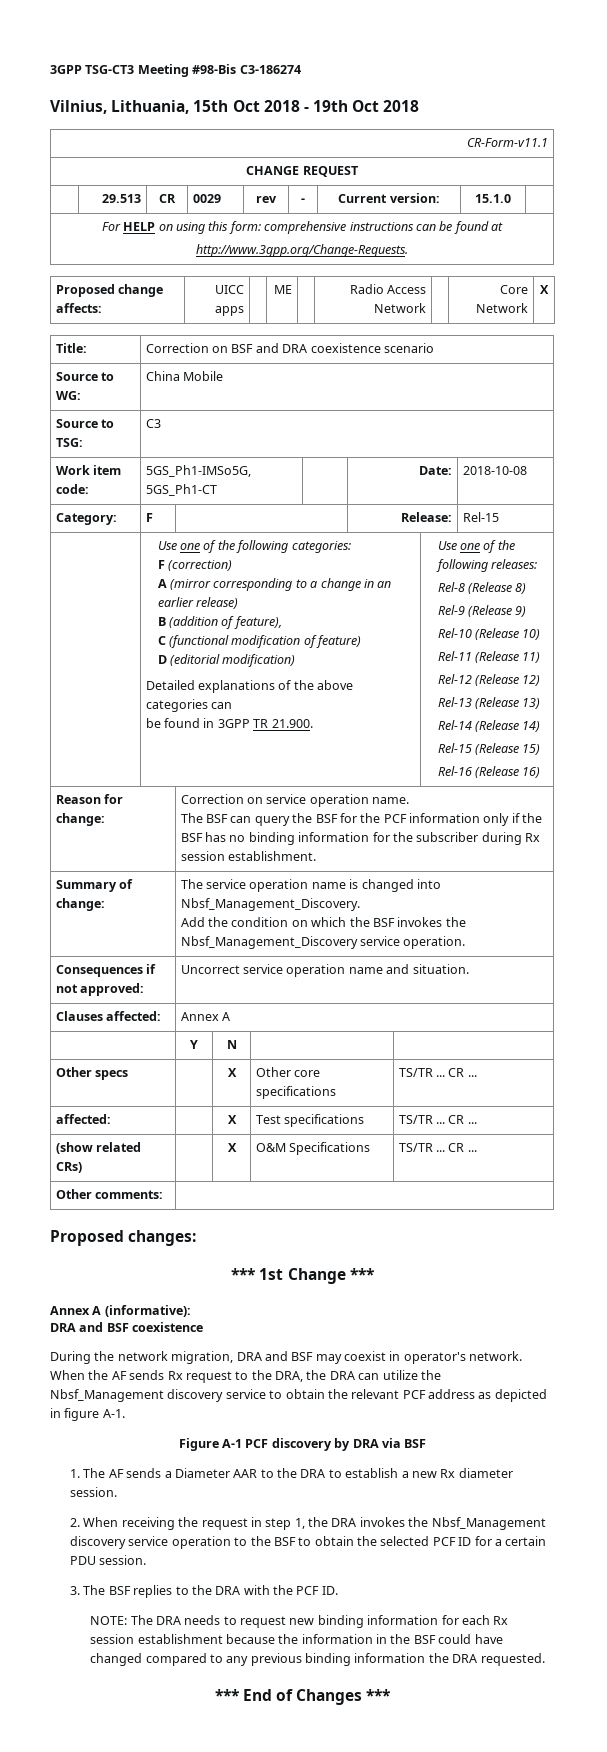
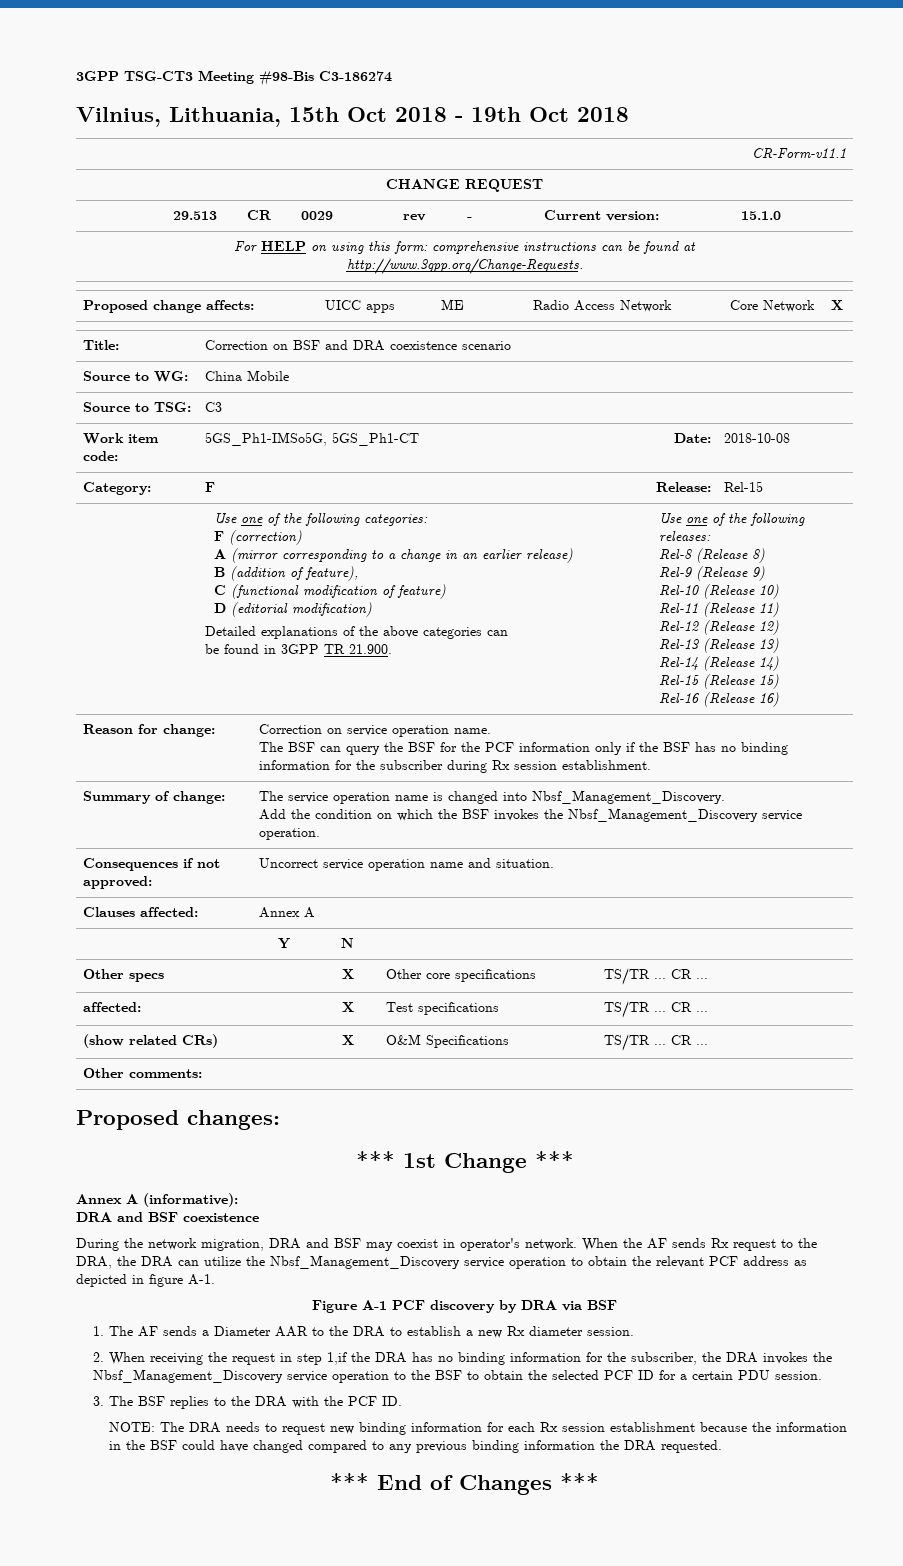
- When the AF sends Rx request to the DRA, the DRA can utilize the Nbsf_Management discovery service to obtain the relevant PCF address as depicted in figure A-1.
+ When the AF sends Rx request to the DRA, the DRA can utilize the Nbsf_Management_Discovery service operation to obtain the relevant PCF address as depicted in figure A-1.
- 2. When receiving the request in step 1, the DRA invokes the Nbsf_Management discovery service operation to the BSF to obtain the selected PCF ID for a certain PDU session.
+ 2. When receiving the request in step 1,if the DRA has no binding information for the subscriber, the DRA invokes the Nbsf_Management_Discovery service operation to the BSF to obtain the selected PCF ID for a certain PDU session.

